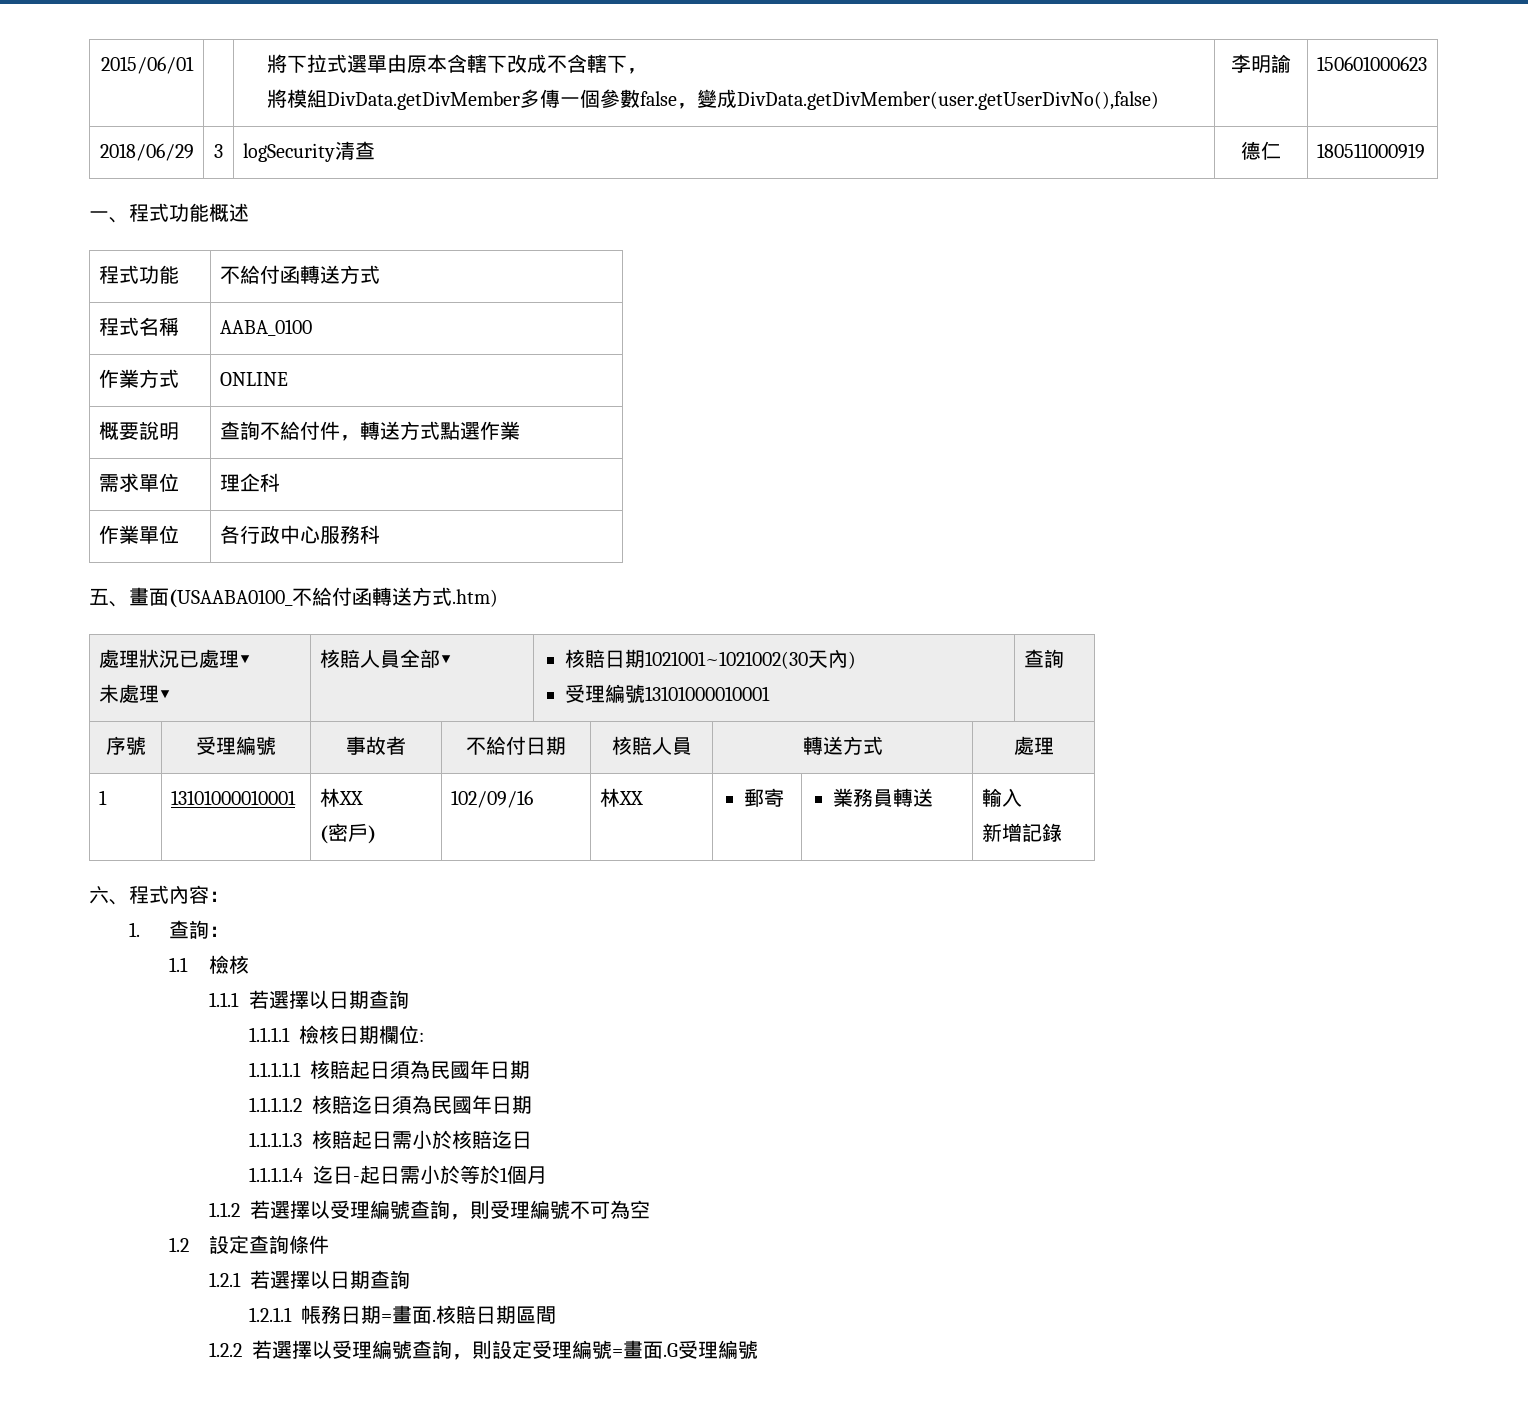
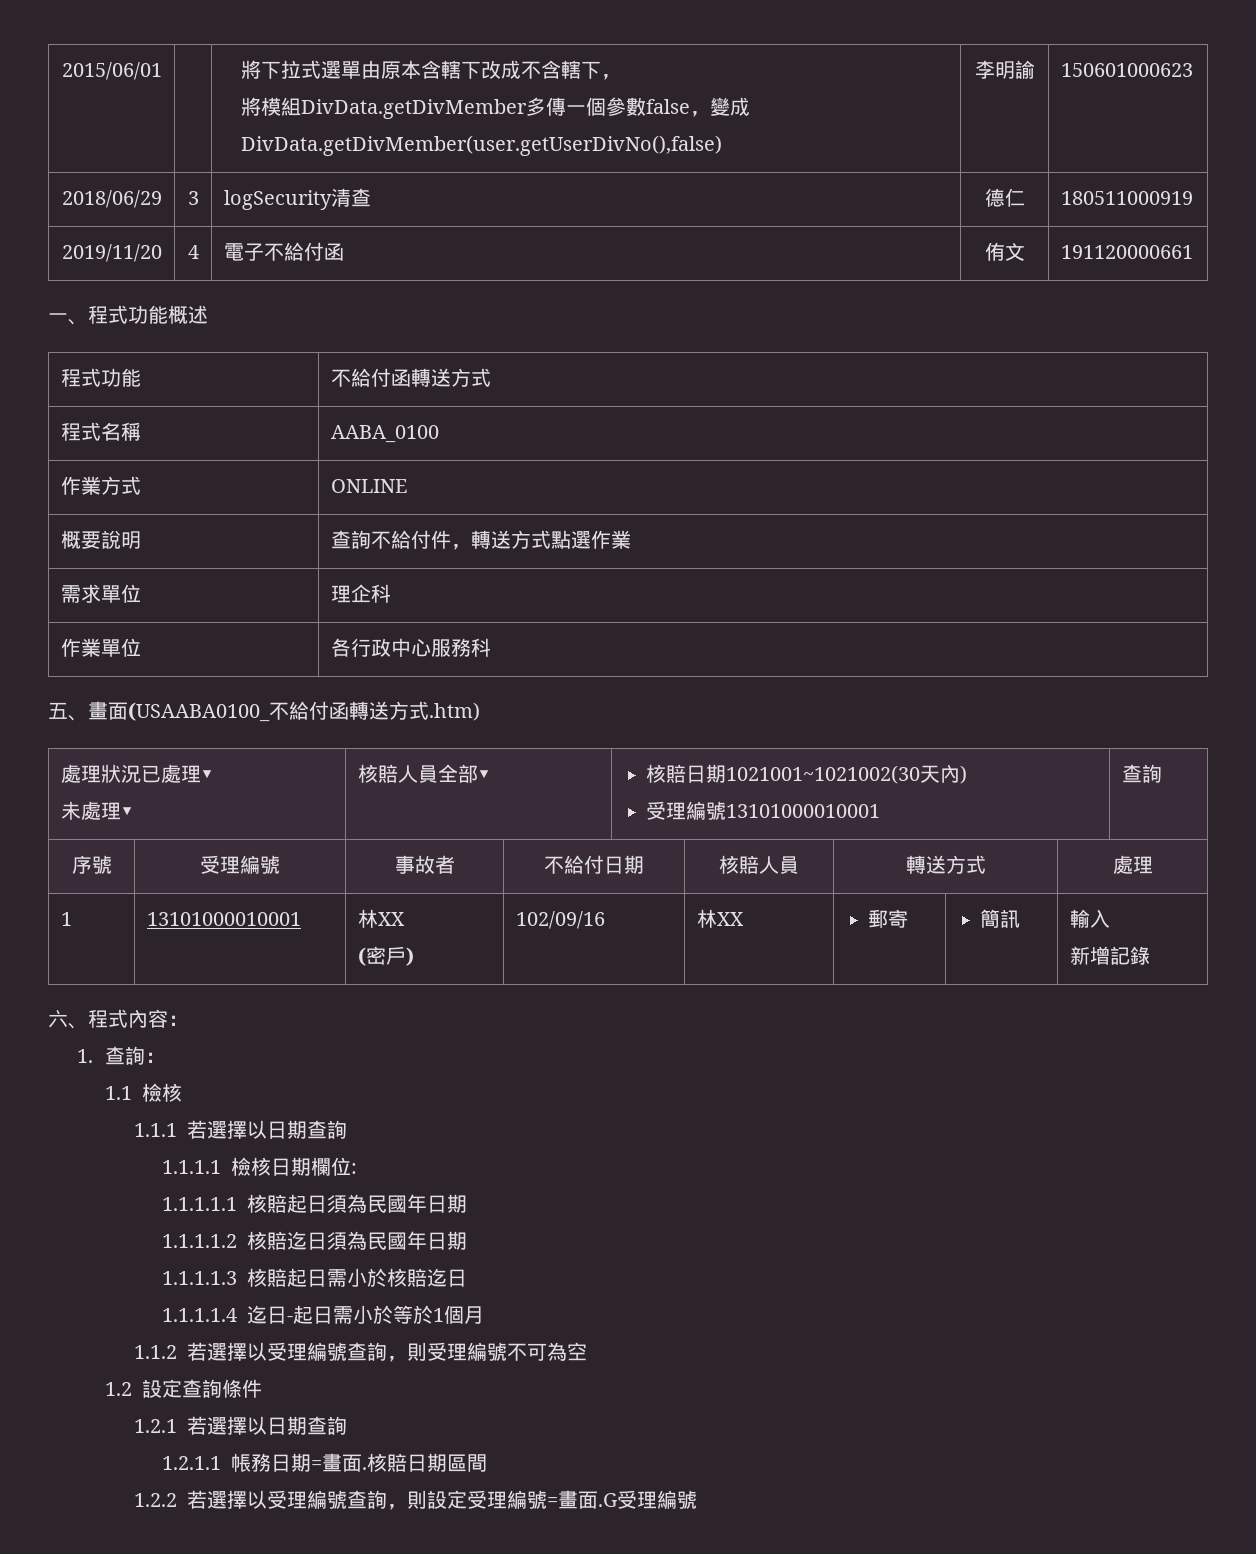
+ 2019/11/20 | 4 | 電子不給付函 | 侑文 | 191120000661
  1 | 13101000010001 | 林XX
- (密戶) | 102/09/16 | 林XX | 郵寄 | 業務員轉送 | 輸入
+ (密戶) | 102/09/16 | 林XX | 郵寄 | 簡訊 | 輸入

